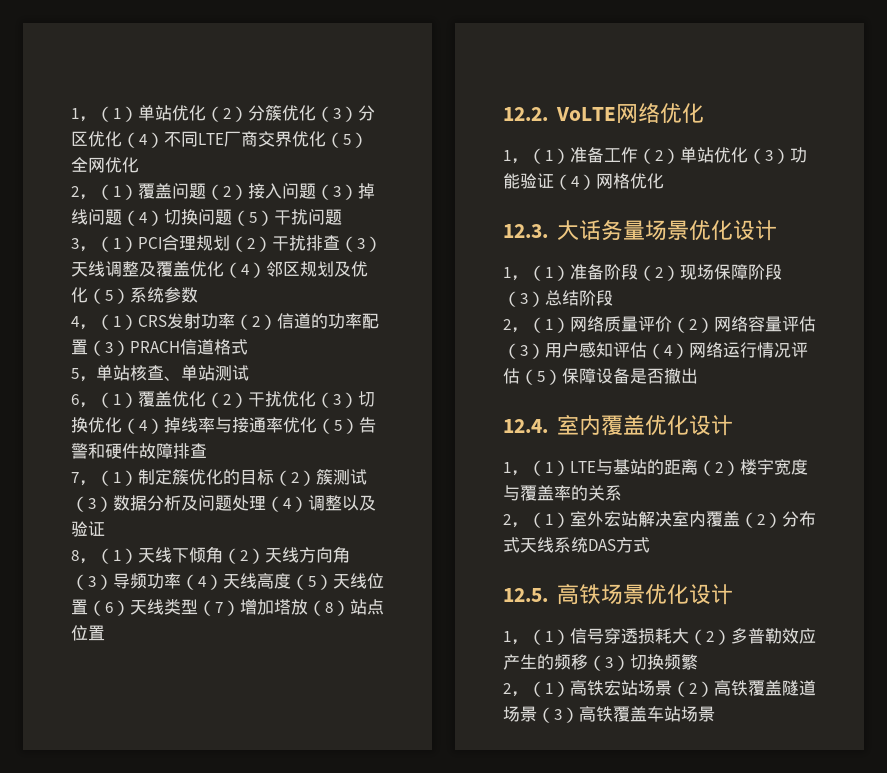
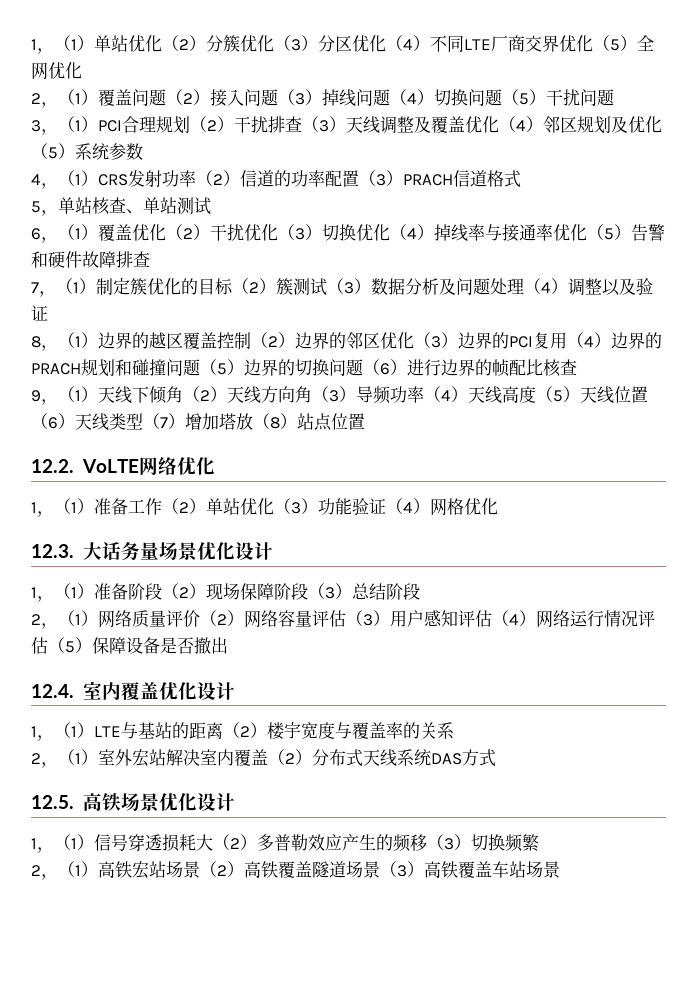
- 8，（1）天线下倾角（2）天线方向角（3）导频功率（4）天线高度（5）天线位置（6）天线类型（7）增加塔放（8）站点位置
+ 8，（1）边界的越区覆盖控制（2）边界的邻区优化（3）边界的PCI复用（4）边界的PRACH规划和碰撞问题（5）边界的切换问题（6）进行边界的帧配比核查
+ 9，（1）天线下倾角（2）天线方向角（3）导频功率（4）天线高度（5）天线位置（6）天线类型（7）增加塔放（8）站点位置

